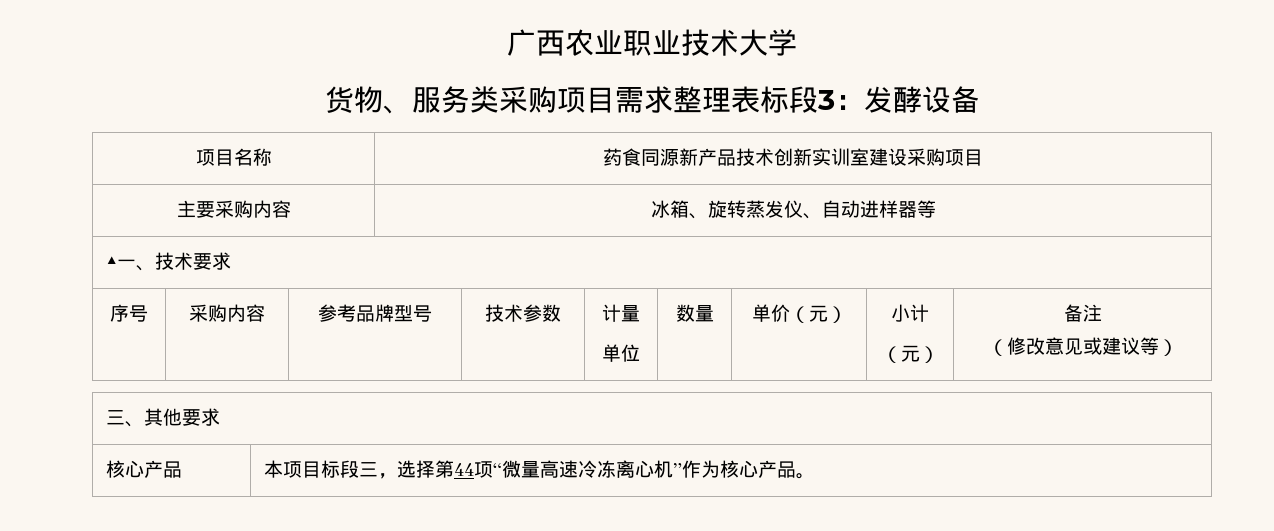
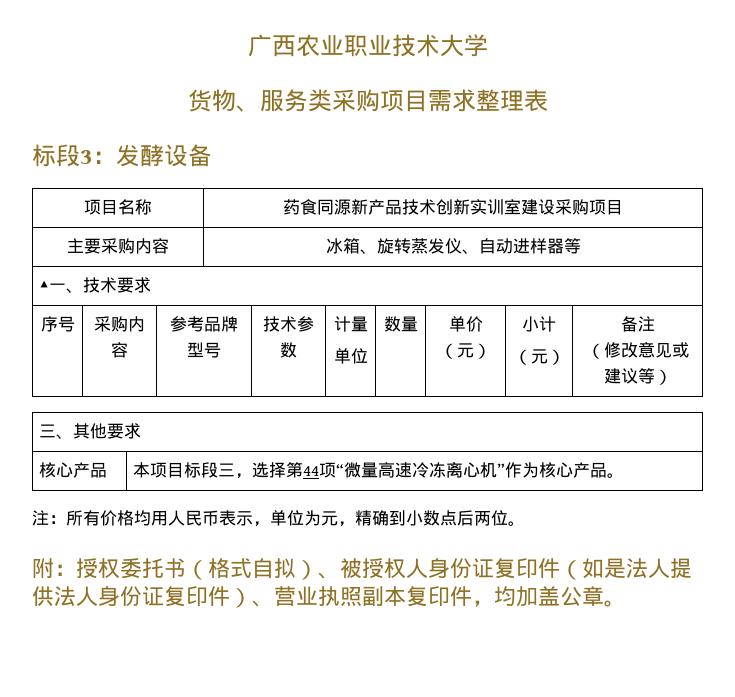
- 货物、服务类采购项目需求整理表标段3：发酵设备
+ 货物、服务类采购项目需求整理表
+ 标段3：发酵设备
+ 注：所有价格均用人民币表示，单位为元，精确到小数点后两位。
+ 附：授权委托书（格式自拟）、被授权人身份证复印件（如是法人提供法人身份证复印件）、营业执照副本复印件，均加盖公章。

